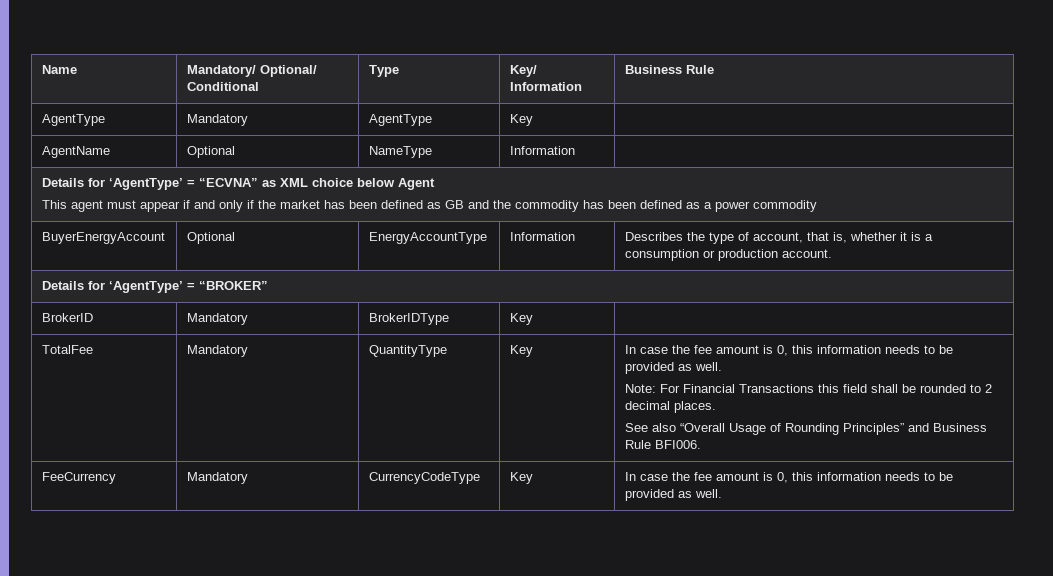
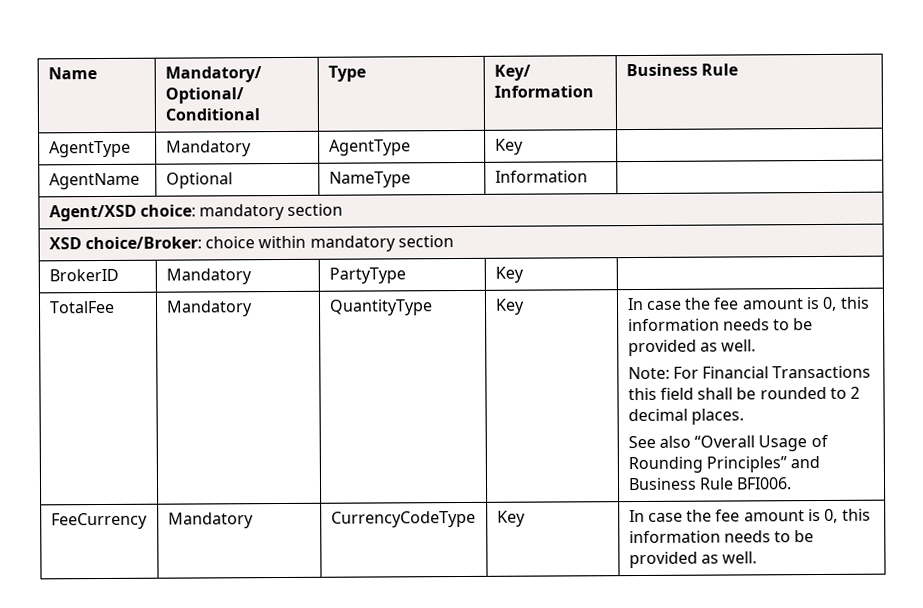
- Details for ‘AgentType’ = “ECVNA” as XML choice below Agent
- This agent must appear if and only if the market has been defined as GB and the commodity has been defined as a power commodity
- BuyerEnergyAccount | Optional | EnergyAccountType | Information | Describes the type of account, that is, whether it is a consumption or production account.
- Details for ‘AgentType’ = “BROKER”
+ Agent/XSD choice: mandatory section
+ XSD choice/Broker: choice within mandatory section
- BrokerID | Mandatory | BrokerIDType | Key |
+ BrokerID | Mandatory | PartyType | Key |

